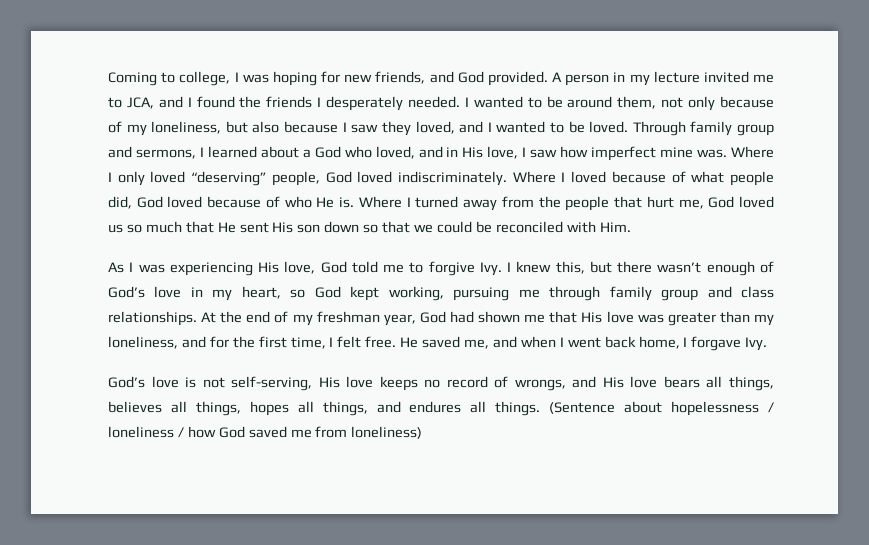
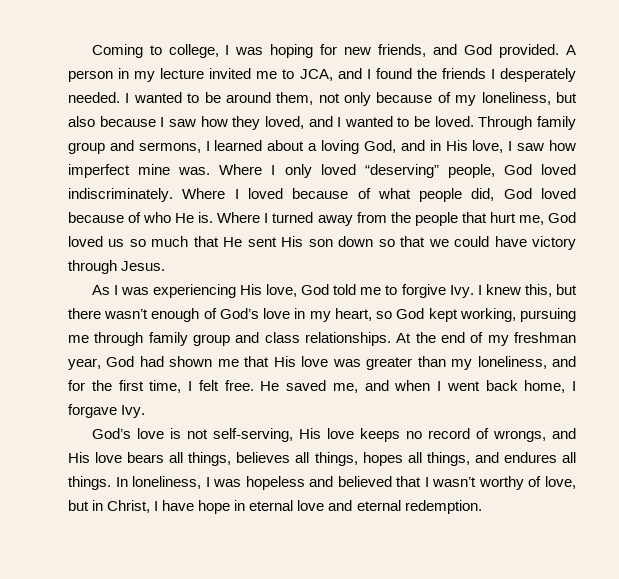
- I wanted to be around them, not only because of my loneliness, but also because I saw they loved, and I wanted to be loved.
+ I wanted to be around them, not only because of my loneliness, but also because I saw how they loved, and I wanted to be loved.
- Through family group and sermons, I learned about a God who loved, and in His love, I saw how imperfect mine was.
+ Through family group and sermons, I learned about a loving God, and in His love, I saw how imperfect mine was.
- Where I turned away from the people that hurt me, God loved us so much that He sent His son down so that we could be reconciled with Him.
+ Where I turned away from the people that hurt me, God loved us so much that He sent His son down so that we could have victory through Jesus.
- (Sentence about hopelessness / loneliness / how God saved me from loneliness)
+ In loneliness, I was hopeless and believed that I wasn’t worthy of love, but in Christ, I have hope in eternal love and eternal redemption.

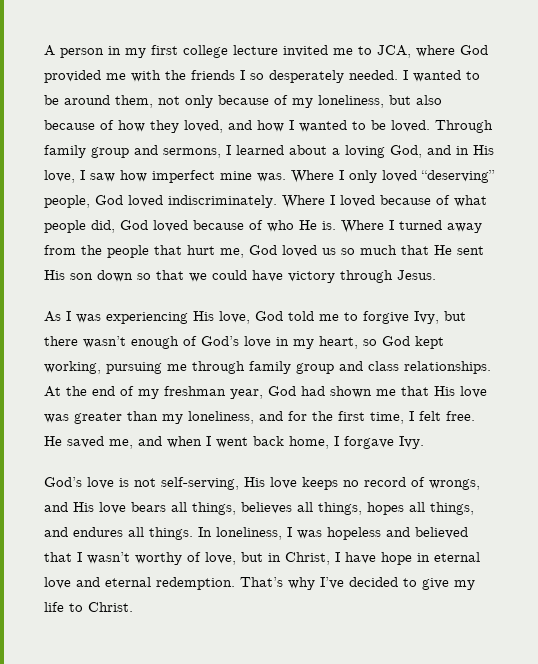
- Coming to college, I was hoping for new friends, and God provided. A person in my lecture invited me to JCA, and I found the friends I desperately needed.
+ A person in my first college lecture invited me to JCA, where God provided me with the friends I so desperately needed.
- I wanted to be around them, not only because of my loneliness, but also because I saw how they loved, and I wanted to be loved.
+ I wanted to be around them, not only because of my loneliness, but also because of how they loved, and how I wanted to be loved.
- As I was experiencing His love, God told me to forgive Ivy. I knew this, but there wasn’t enough of God’s love in my heart, so God kept working, pursuing me through family group and class relationships.
+ As I was experiencing His love, God told me to forgive Ivy, but there wasn’t enough of God’s love in my heart, so God kept working, pursuing me through family group and class relationships.
+ That’s why I’ve decided to give my life to Christ.

